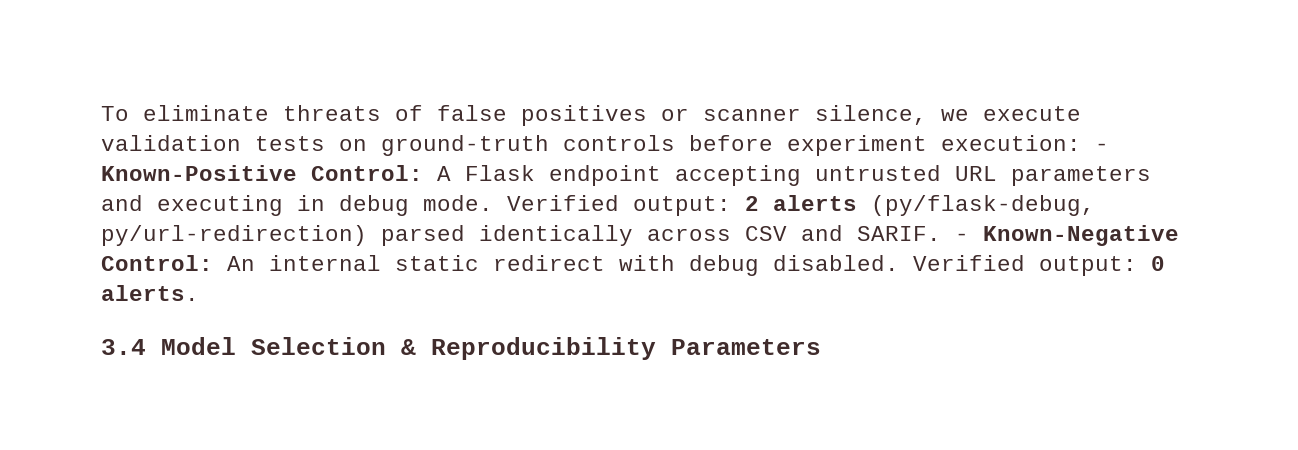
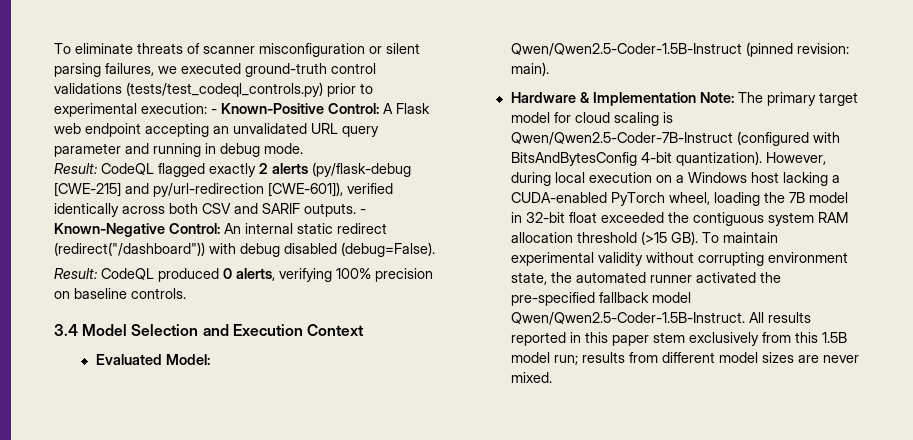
- To eliminate threats of false positives or scanner silence, we execute validation tests on ground-truth controls before experiment execution: - Known-Positive Control: A Flask endpoint accepting untrusted URL parameters and executing in debug mode. Verified output: 2 alerts (py/flask-debug, py/url-redirection) parsed identically across CSV and SARIF.
+ To eliminate threats of scanner misconfiguration or silent parsing failures, we executed ground-truth control validations (tests/test_codeql_controls.py) prior to experimental execution: - Known-Positive Control: A Flask web endpoint accepting an unvalidated URL query parameter and running in debug mode.
+ Result: CodeQL flagged exactly 2 alerts (py/flask-debug [CWE-215] and py/url-redirection [CWE-601]), verified identically across both CSV and SARIF outputs.
- - Known-Negative Control: An internal static redirect with debug disabled. Verified output: 0 alerts.
- 3.4 Model Selection & Reproducibility Parameters
+ - Known-Negative Control: An internal static redirect (redirect("/dashboard")) with debug disabled (debug=False).
+ Result: CodeQL produced 0 alerts, verifying 100% precision on baseline controls.
+ 3.4 Model Selection and Execution Context
+ Evaluated Model: Qwen/Qwen2.5-Coder-1.5B-Instruct (pinned revision: main).
+ Hardware & Implementation Note: The primary target model for cloud scaling is Qwen/Qwen2.5-Coder-7B-Instruct (configured with BitsAndBytesConfig 4-bit quantization). However, during local execution on a Windows host lacking a CUDA-enabled PyTorch wheel, loading the 7B model in 32-bit float exceeded the contiguous system RAM allocation threshold (>15 GB). To maintain experimental validity without corrupting environment state, the automated runner activated the pre-specified fallback model Qwen/Qwen2.5-Coder-1.5B-Instruct. All results reported in this paper stem exclusively from this 1.5B model run; results from different model sizes are never mixed.

